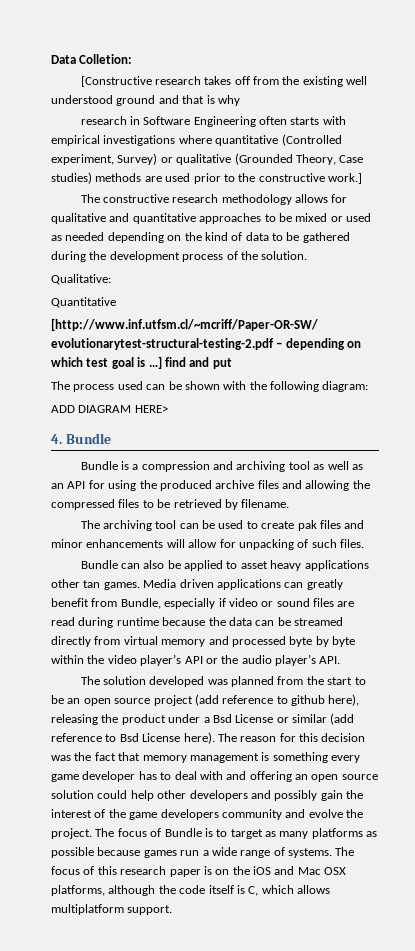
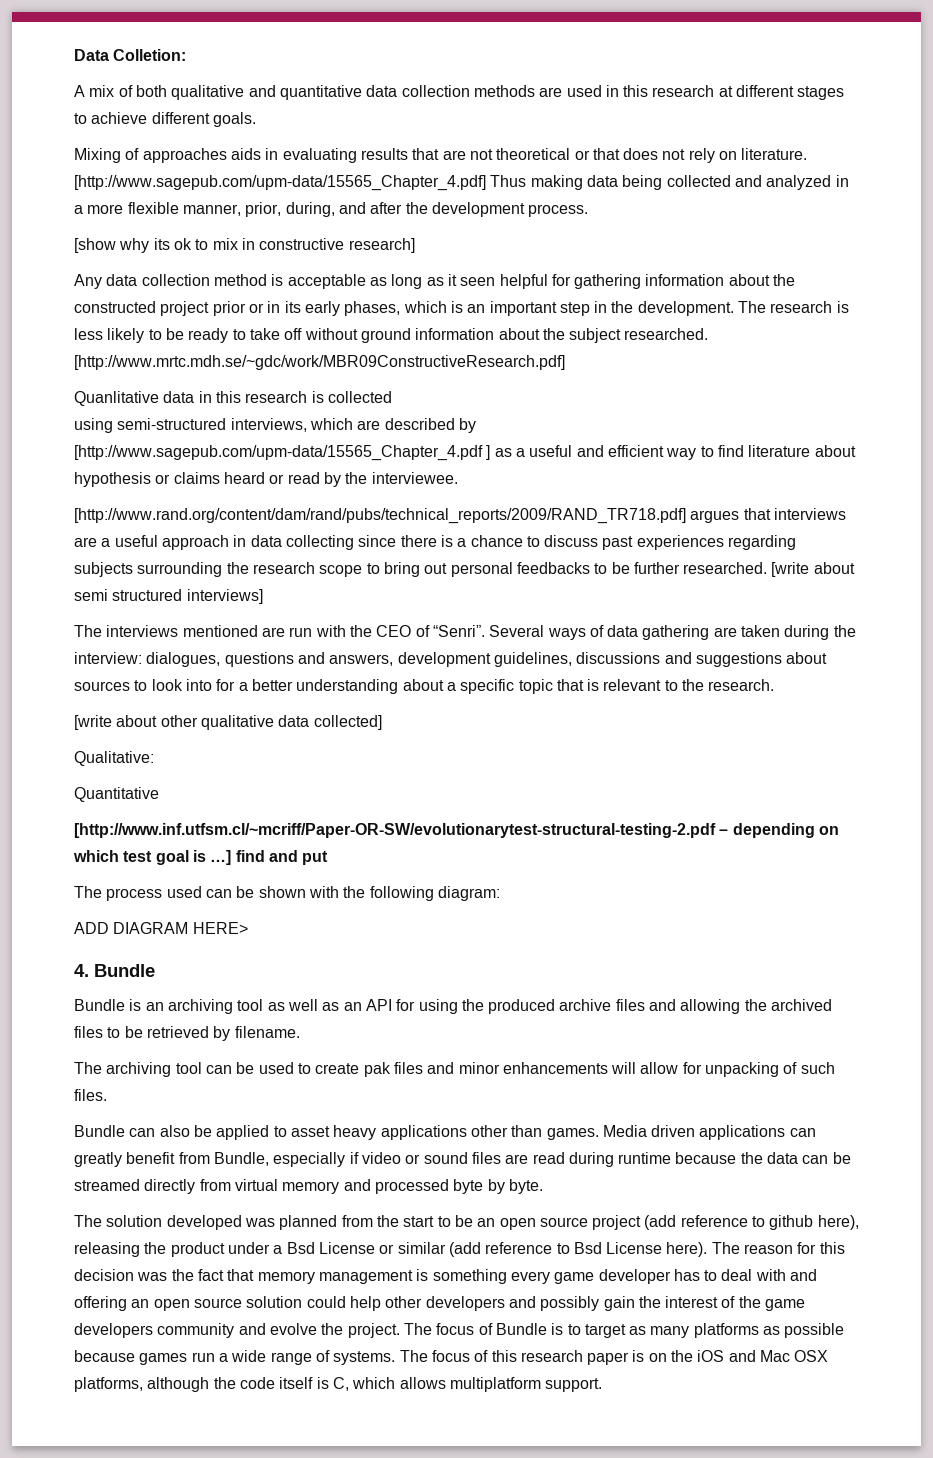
- [Constructive research takes off from the existing well understood ground and that is why
- research in Software Engineering often starts with empirical investigations where quantitative (Controlled experiment, Survey) or qualitative (Grounded Theory, Case studies) methods are used prior to the constructive work.]
- The constructive research methodology allows for qualitative and quantitative approaches to be mixed or used as needed depending on the kind of data to be gathered during the development process of the solution.
+ A mix of both qualitative and quantitative data collection methods are used in this research at different stages to achieve different goals.
+ Mixing of approaches aids in evaluating results that are not theoretical or that does not rely on literature. [http://www.sagepub.com/upm-data/15565_Chapter_4.pdf] Thus making data being collected and analyzed in a more flexible manner, prior, during, and after the development process.
+ [show why its ok to mix in constructive research]
+ Any data collection method is acceptable as long as it seen helpful for gathering information about the constructed project prior or in its early phases, which is an important step in the development. The research is less likely to be ready to take off without ground information about the subject researched. [http://www.mrtc.mdh.se/~gdc/work/MBR09ConstructiveResearch.pdf]
+ Quanlitative data in this research is collected
+ using semi-structured interviews, which are described by [http://www.sagepub.com/upm-data/15565_Chapter_4.pdf ] as a useful and efficient way to find literature about hypothesis or claims heard or read by the interviewee.
+ [http://www.rand.org/content/dam/rand/pubs/technical_reports/2009/RAND_TR718.pdf] argues that interviews are a useful approach in data collecting since there is a chance to discuss past experiences regarding subjects surrounding the research scope to bring out personal feedbacks to be further researched. [write about semi structured interviews]
+ The interviews mentioned are run with the CEO of “Senri”. Several ways of data gathering are taken during the interview: dialogues, questions and answers, development guidelines, discussions and suggestions about sources to look into for a better understanding about a specific topic that is relevant to the research.
+ [write about other qualitative data collected]
- Bundle is a compression and archiving tool as well as an API for using the produced archive files and allowing the compressed files to be retrieved by filename.
+ Bundle is an archiving tool as well as an API for using the produced archive files and allowing the archived files to be retrieved by filename.
- Bundle can also be applied to asset heavy applications other tan games.
+ Bundle can also be applied to asset heavy applications other than games.
- Media driven applications can greatly benefit from Bundle, especially if video or sound files are read during runtime because the data can be streamed directly from virtual memory and processed byte by byte within the video player’s API or the audio player’s API.
+ Media driven applications can greatly benefit from Bundle, especially if video or sound files are read during runtime because the data can be streamed directly from virtual memory and processed byte by byte.

